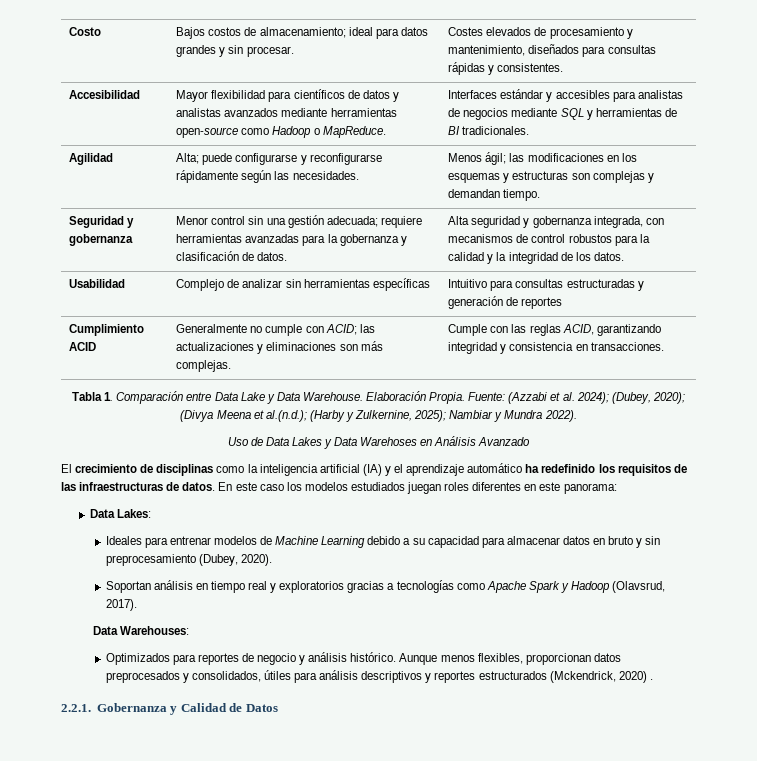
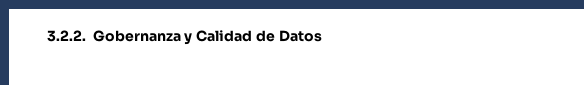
- Costo | Bajos costos de almacenamiento; ideal para datos grandes y sin procesar. | Costes elevados de procesamiento y mantenimiento, diseñados para consultas rápidas y consistentes.
- Accesibilidad | Mayor flexibilidad para científicos de datos y analistas avanzados mediante herramientas open-source como Hadoop o MapReduce. | Interfaces estándar y accesibles para analistas de negocios mediante SQL y herramientas de BI tradicionales.
- Agilidad | Alta; puede configurarse y reconfigurarse rápidamente según las necesidades. | Menos ágil; las modificaciones en los esquemas y estructuras son complejas y demandan tiempo.
- Seguridad y gobernanza | Menor control sin una gestión adecuada; requiere herramientas avanzadas para la gobernanza y clasificación de datos. | Alta seguridad y gobernanza integrada, con mecanismos de control robustos para la calidad y la integridad de los datos.
- Usabilidad | Complejo de analizar sin herramientas específicas | Intuitivo para consultas estructuradas y generación de reportes
- Cumplimiento ACID | Generalmente no cumple con ACID; las actualizaciones y eliminaciones son más complejas. | Cumple con las reglas ACID, garantizando integridad y consistencia en transacciones.
- Tabla 1. Comparación entre Data Lake y Data Warehouse. Elaboración Propia. Fuente: (Azzabi et al. 2024); (Dubey, 2020); (Divya Meena et al.(n.d.); (Harby y Zulkernine, 2025); Nambiar y Mundra 2022).
- Uso de Data Lakes y Data Warehoses en Análisis Avanzado
- El crecimiento de disciplinas como la inteligencia artificial (IA) y el aprendizaje automático ha redefinido los requisitos de las infraestructuras de datos. En este caso los modelos estudiados juegan roles diferentes en este panorama:
- Data Lakes:
- Ideales para entrenar modelos de Machine Learning debido a su capacidad para almacenar datos en bruto y sin preprocesamiento (Dubey, 2020).
- Soportan análisis en tiempo real y exploratorios gracias a tecnologías como Apache Spark y Hadoop (Olavsrud, 2017).
- Data Warehouses:
- Optimizados para reportes de negocio y análisis histórico. Aunque menos flexibles, proporcionan datos preprocesados y consolidados, útiles para análisis descriptivos y reportes estructurados (Mckendrick, 2020) .
- 2.2.1. Gobernanza y Calidad de Datos
+ 3.2.2. Gobernanza y Calidad de Datos

